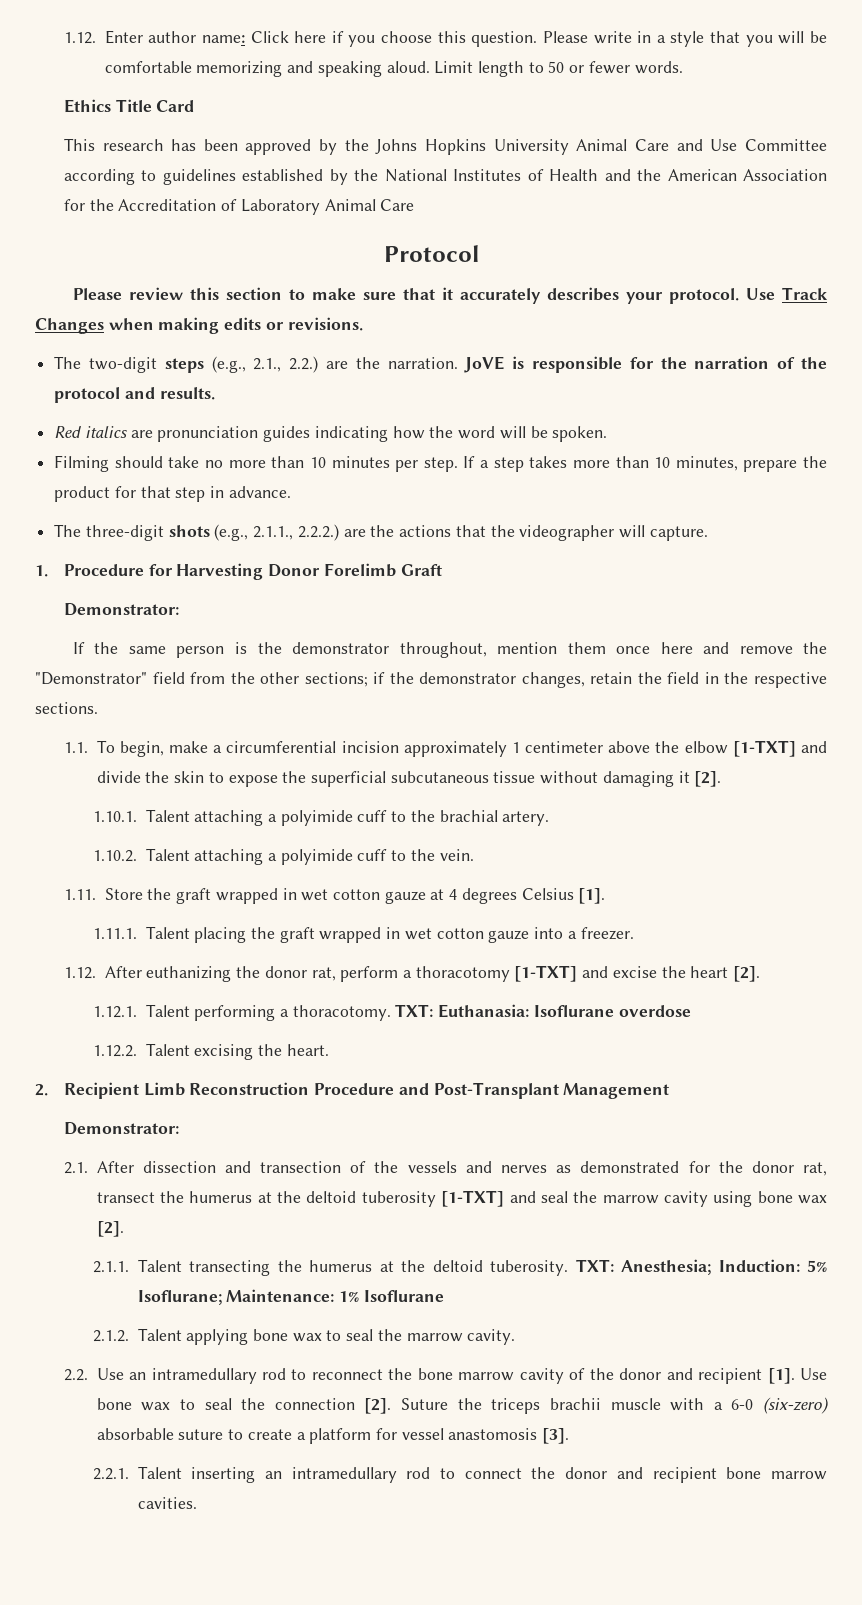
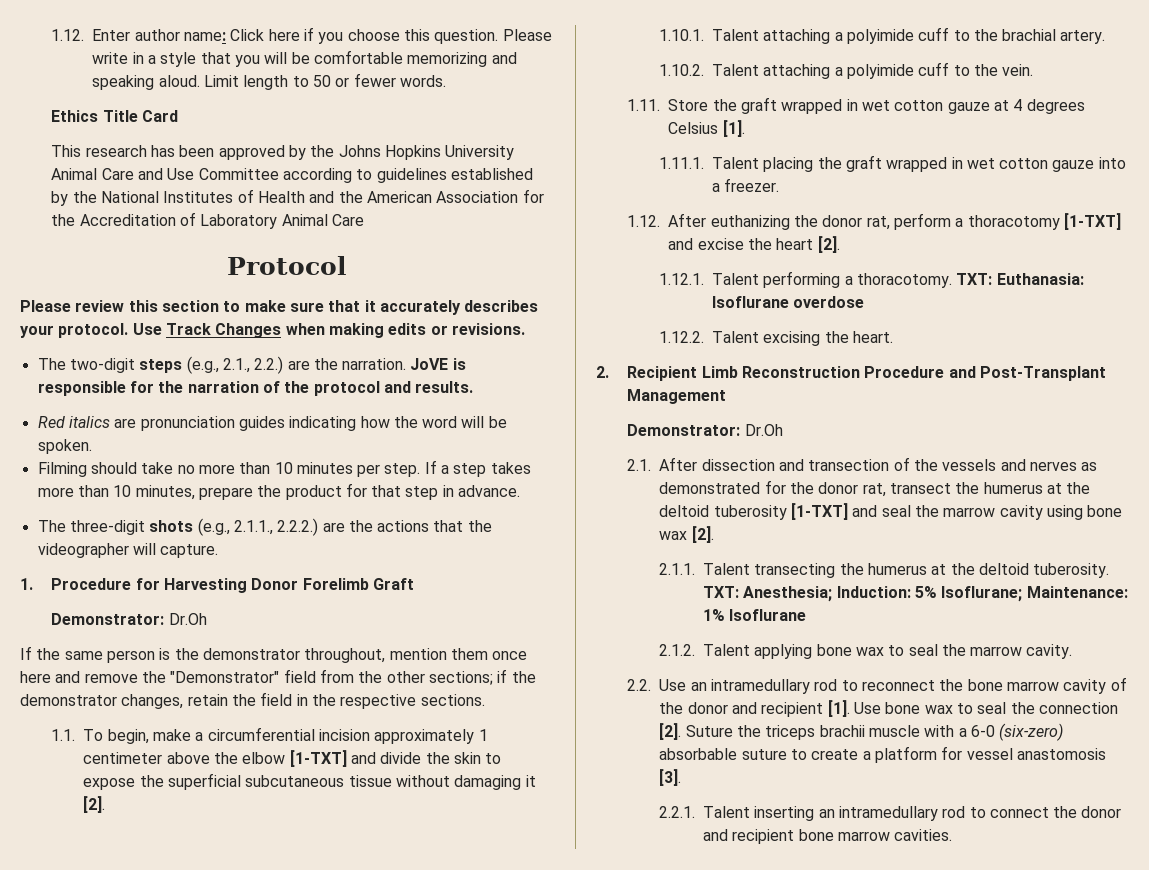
  1. Procedure for Harvesting Donor Forelimb Graft
- Demonstrator:
+ Demonstrator: Dr.Oh
  2. Recipient Limb Reconstruction Procedure and Post-Transplant Management
- Demonstrator:
+ Demonstrator: Dr.Oh

